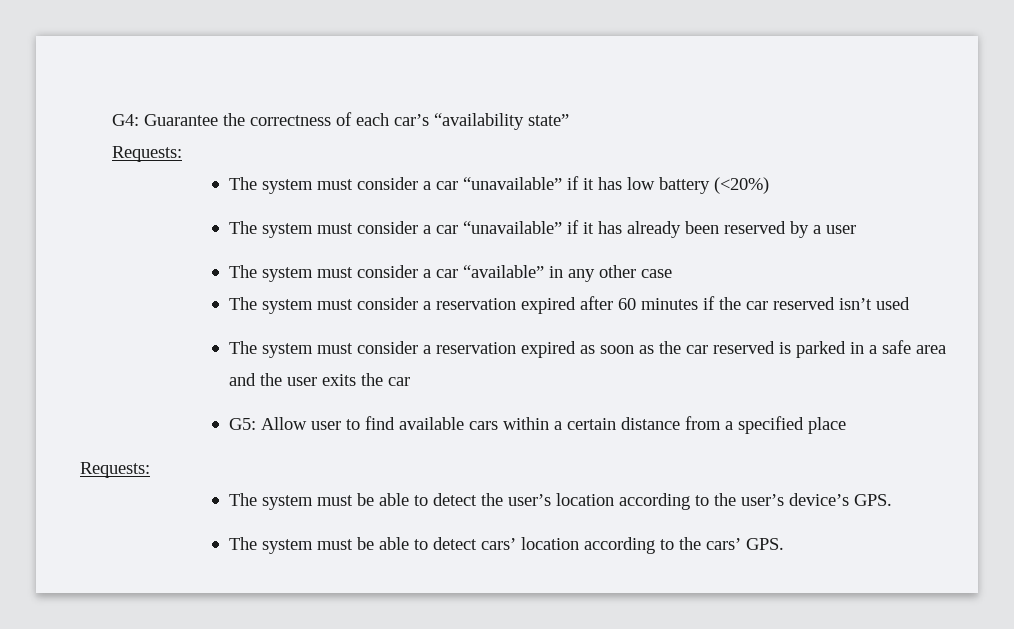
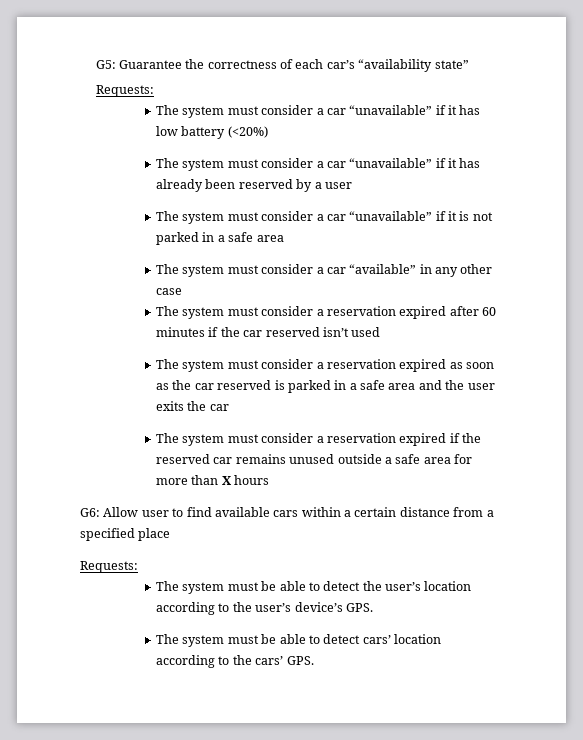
- G4: Guarantee the correctness of each car’s “availability state”
+ G5: Guarantee the correctness of each car’s “availability state”
+ The system must consider a car “unavailable” if it is not parked in a safe area
- G5: Allow user to find available cars within a certain distance from a specified place
+ The system must consider a reservation expired if the reserved car remains unused outside a safe area for more than X hours
+ G6: Allow user to find available cars within a certain distance from a specified place

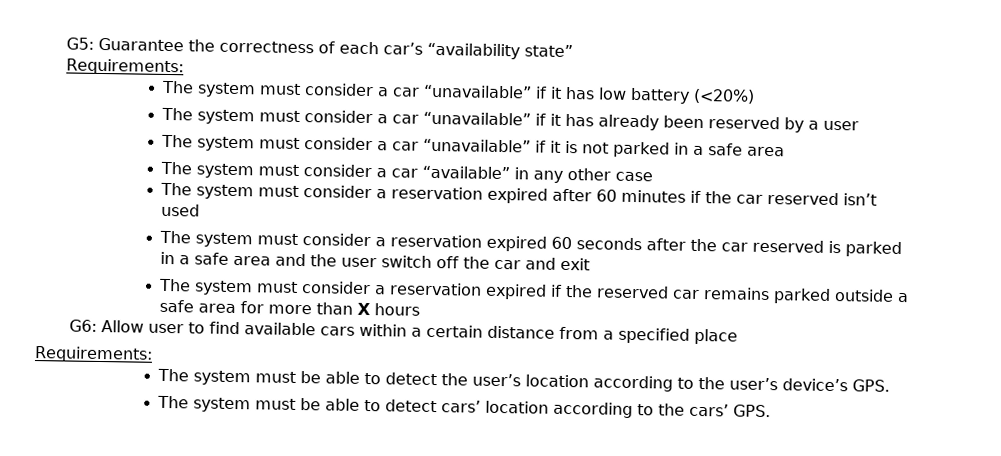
  G5: Guarantee the correctness of each car’s “availability state”
- Requests:
+ Requirements:
- The system must consider a reservation expired as soon as the car reserved is parked in a safe area and the user exits the car
+ The system must consider a reservation expired 60 seconds after the car reserved is parked in a safe area and the user switch off the car and exit
- The system must consider a reservation expired if the reserved car remains unused outside a safe area for more than X hours
+ The system must consider a reservation expired if the reserved car remains parked outside a safe area for more than X hours
  G6: Allow user to find available cars within a certain distance from a specified place
- Requests:
+ Requirements:

